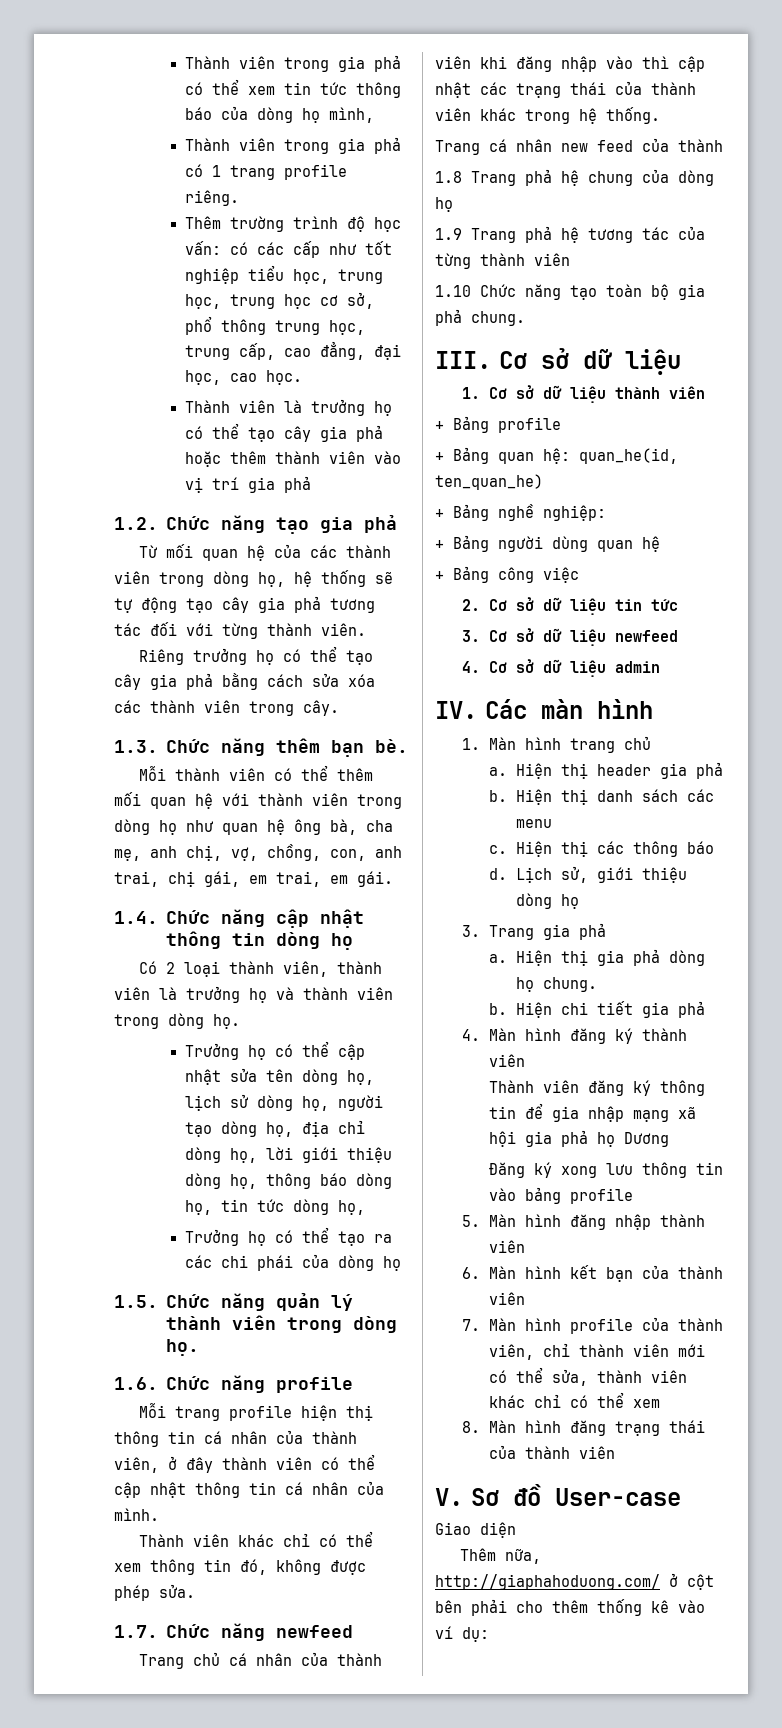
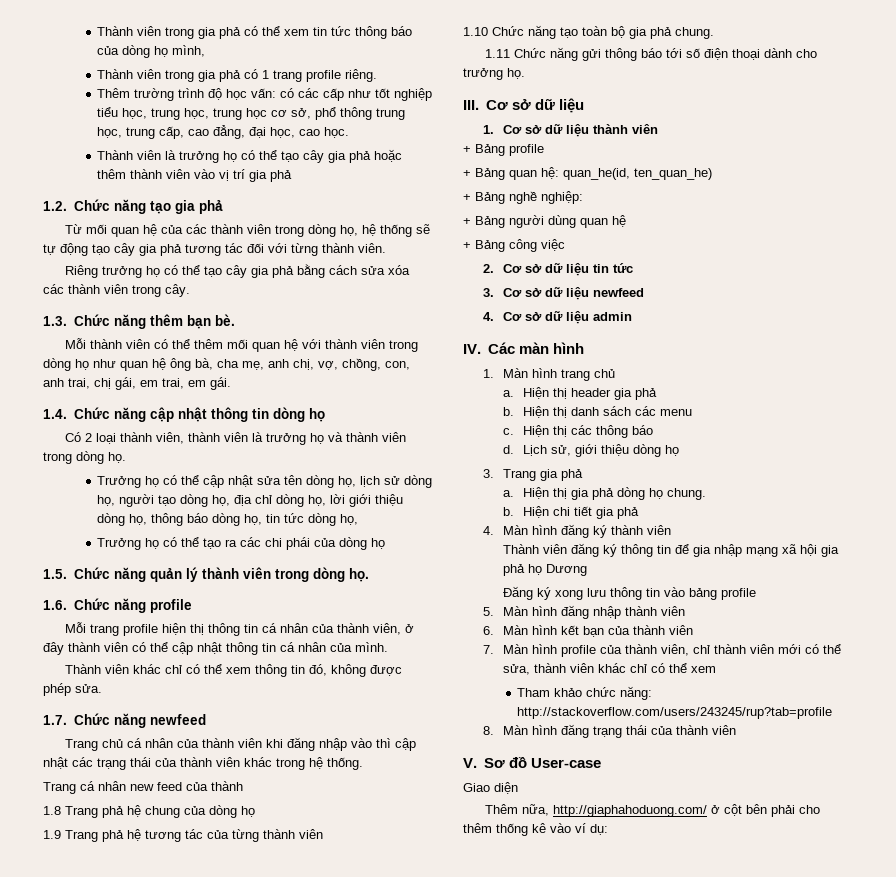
+ 1.11 Chức năng gửi thông báo tới số điện thoại dành cho trưởng họ.
+ Tham khảo chức năng: http://stackoverflow.com/users/243245/rup?tab=profile

